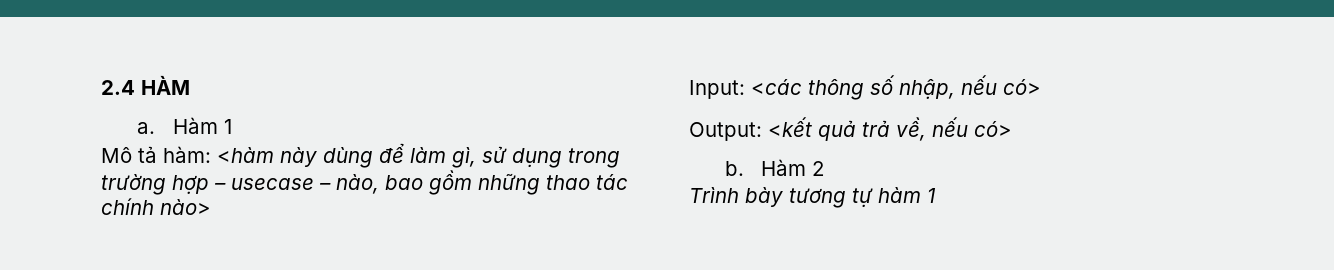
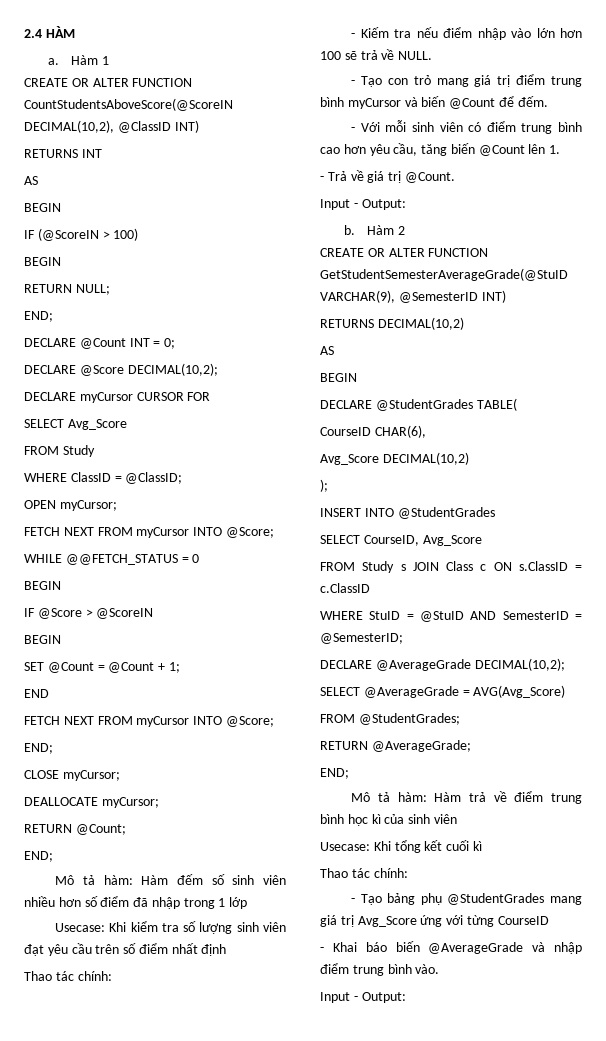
- Mô tả hàm: <hàm này dùng để làm gì, sử dụng trong trường hợp – usecase – nào, bao gồm những thao tác chính nào>
- Input: <các thông số nhập, nếu có>
- Output: <kết quả trả về, nếu có>
+ CREATE OR ALTER FUNCTION CountStudentsAboveScore(@ScoreIN DECIMAL(10,2), @ClassID INT)
+ RETURNS INT
+ AS
+ BEGIN
+ IF (@ScoreIN > 100)
+ BEGIN
+ RETURN NULL;
+ END;
+ DECLARE @Count INT = 0;
+ DECLARE @Score DECIMAL(10,2);
+ DECLARE myCursor CURSOR FOR
+ SELECT Avg_Score
+ FROM Study
+ WHERE ClassID = @ClassID;
+ OPEN myCursor;
+ FETCH NEXT FROM myCursor INTO @Score;
+ WHILE @@FETCH_STATUS = 0
+ BEGIN
+ IF @Score > @ScoreIN
+ BEGIN
+ SET @Count = @Count + 1;
+ END
+ FETCH NEXT FROM myCursor INTO @Score;
+ END;
+ CLOSE myCursor;
+ DEALLOCATE myCursor;
+ RETURN @Count;
+ END;
+ Mô tả hàm: Hàm đếm số sinh viên nhiều hơn số điểm đã nhập trong 1 lớp
+ Usecase: Khi kiểm tra số lượng sinh viên đạt yêu cầu trên số điểm nhất định
+ Thao tác chính:
+ - Kiếm tra nếu điểm nhập vào lớn hơn 100 sẽ trả về NULL.
+ - Tạo con trỏ mang giá trị điểm trung bình myCursor và biến @Count để đếm.
+ - Với mỗi sinh viên có điểm trung bình cao hơn yêu cầu, tăng biến @Count lên 1.
+ - Trả về giá trị @Count.
+ Input - Output:
  b. Hàm 2
- Trình bày tương tự hàm 1
+ CREATE OR ALTER FUNCTION GetStudentSemesterAverageGrade(@StuID VARCHAR(9), @SemesterID INT)
+ RETURNS DECIMAL(10,2)
+ AS
+ BEGIN
+ DECLARE @StudentGrades TABLE(
+ CourseID CHAR(6),
+ Avg_Score DECIMAL(10,2)
+ );
+ INSERT INTO @StudentGrades
+ SELECT CourseID, Avg_Score
+ FROM Study s JOIN Class c ON s.ClassID = c.ClassID
+ WHERE StuID = @StuID AND SemesterID = @SemesterID;
+ DECLARE @AverageGrade DECIMAL(10,2);
+ SELECT @AverageGrade = AVG(Avg_Score)
+ FROM @StudentGrades;
+ RETURN @AverageGrade;
+ END;
+ Mô tả hàm: Hàm trả về điểm trung bình học kì của sinh viên
+ Usecase: Khi tổng kết cuối kì
+ Thao tác chính:
+ - Tạo bảng phụ @StudentGrades mang giá trị Avg_Score ứng với từng CourseID
+ - Khai báo biến @AverageGrade và nhập điểm trung bình vào.
+ Input - Output:

